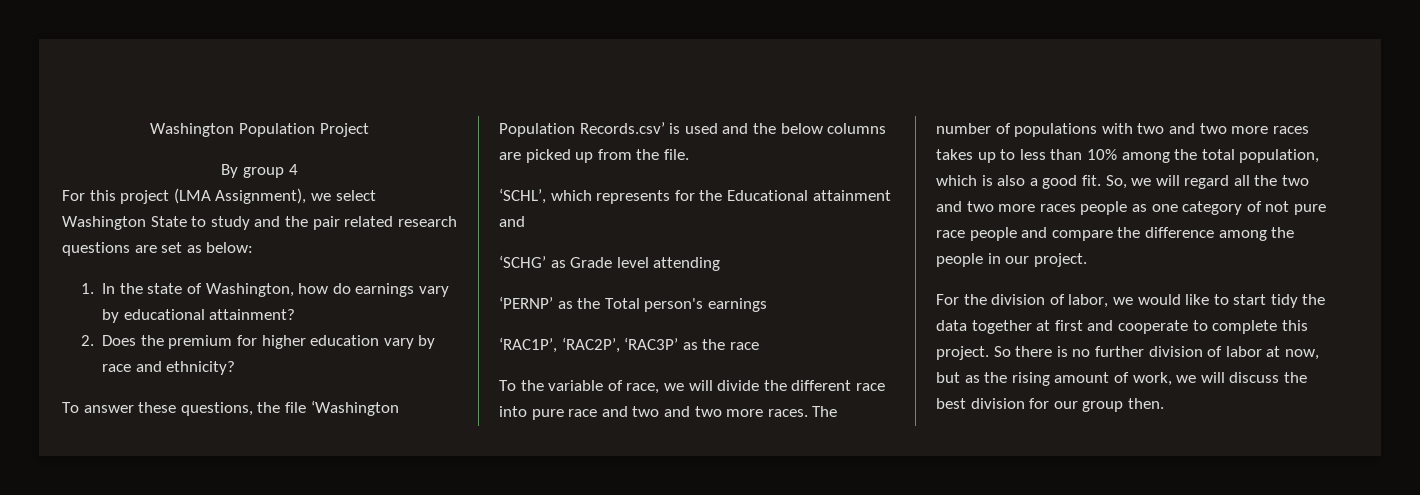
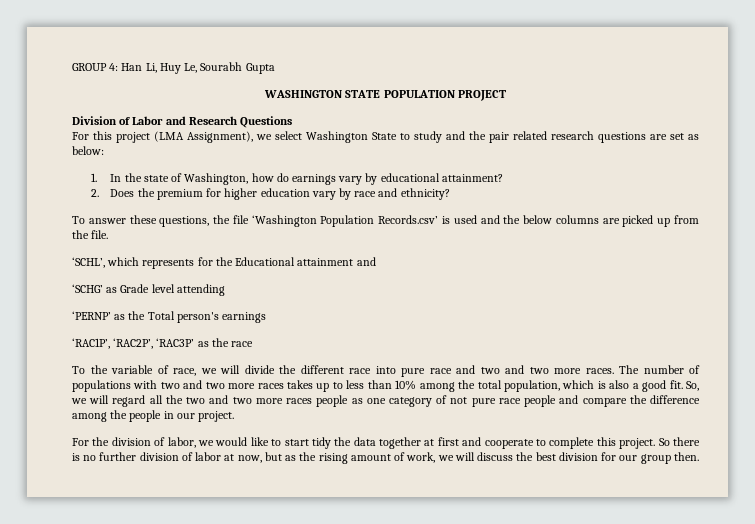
- Washington Population Project
- By group 4
+ GROUP 4: Han Li, Huy Le, Sourabh Gupta
+ WASHINGTON STATE POPULATION PROJECT
+ Division of Labor and Research Questions

